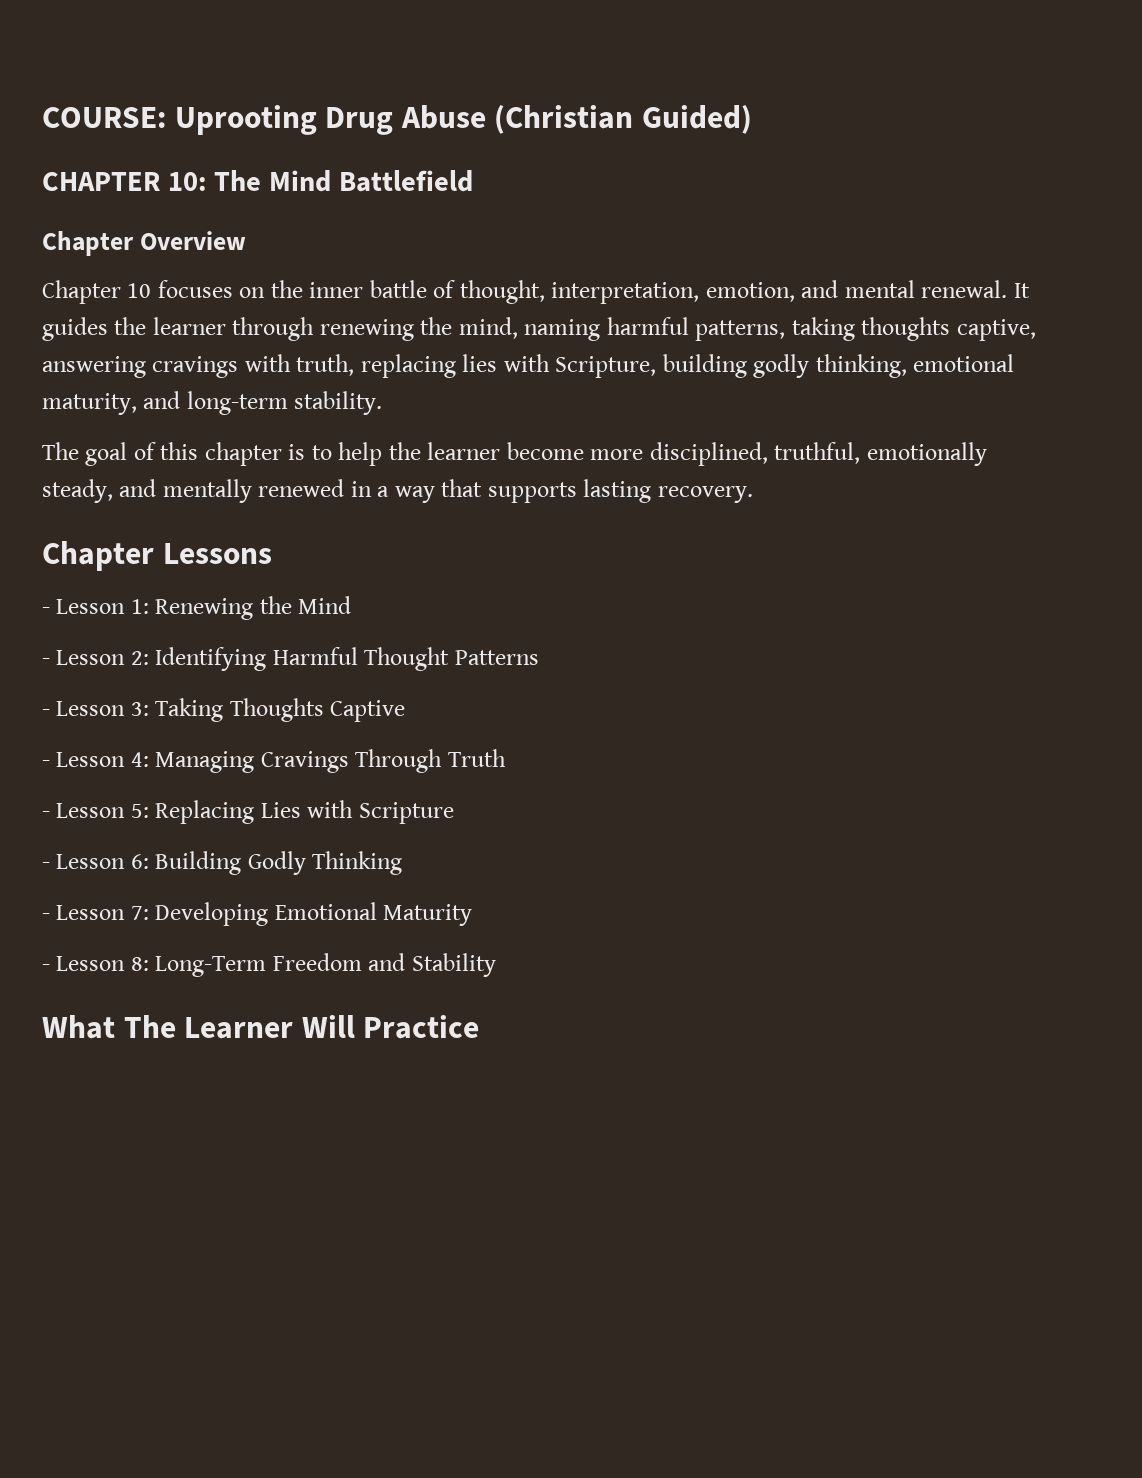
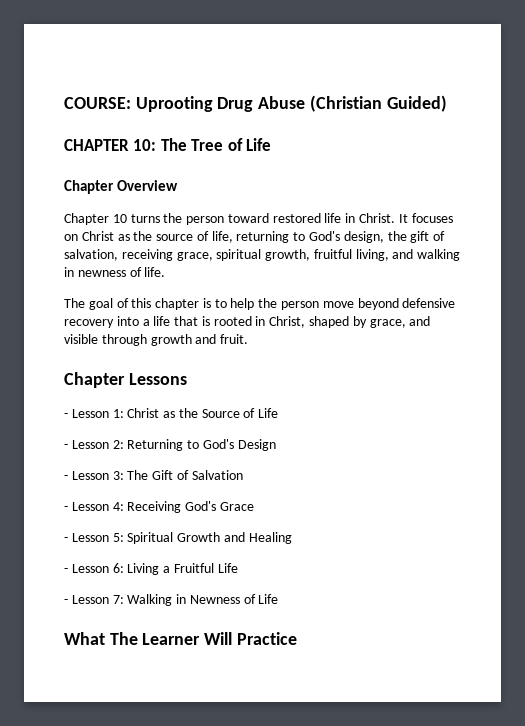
- CHAPTER 10: The Mind Battlefield
+ CHAPTER 10: The Tree of Life
- Chapter 10 focuses on the inner battle of thought, interpretation, emotion, and mental renewal. It guides the learner through renewing the mind, naming harmful patterns, taking thoughts captive, answering cravings with truth, replacing lies with Scripture, building godly thinking, emotional maturity, and long-term stability.
+ Chapter 10 turns the person toward restored life in Christ. It focuses on Christ as the source of life, returning to God's design, the gift of salvation, receiving grace, spiritual growth, fruitful living, and walking in newness of life.
- The goal of this chapter is to help the learner become more disciplined, truthful, emotionally steady, and mentally renewed in a way that supports lasting recovery.
+ The goal of this chapter is to help the person move beyond defensive recovery into a life that is rooted in Christ, shaped by grace, and visible through growth and fruit.
- - Lesson 1: Renewing the Mind
+ - Lesson 1: Christ as the Source of Life
- - Lesson 2: Identifying Harmful Thought Patterns
+ - Lesson 2: Returning to God's Design
- - Lesson 3: Taking Thoughts Captive
+ - Lesson 3: The Gift of Salvation
- - Lesson 4: Managing Cravings Through Truth
+ - Lesson 4: Receiving God's Grace
- - Lesson 5: Replacing Lies with Scripture
+ - Lesson 5: Spiritual Growth and Healing
- - Lesson 6: Building Godly Thinking
+ - Lesson 6: Living a Fruitful Life
- - Lesson 7: Developing Emotional Maturity
- - Lesson 8: Long-Term Freedom and Stability
+ - Lesson 7: Walking in Newness of Life

